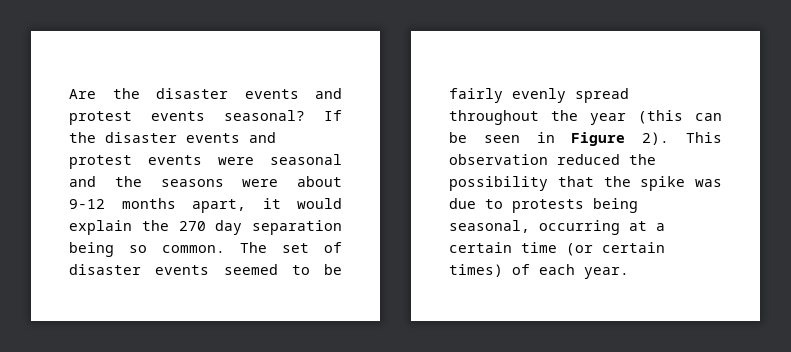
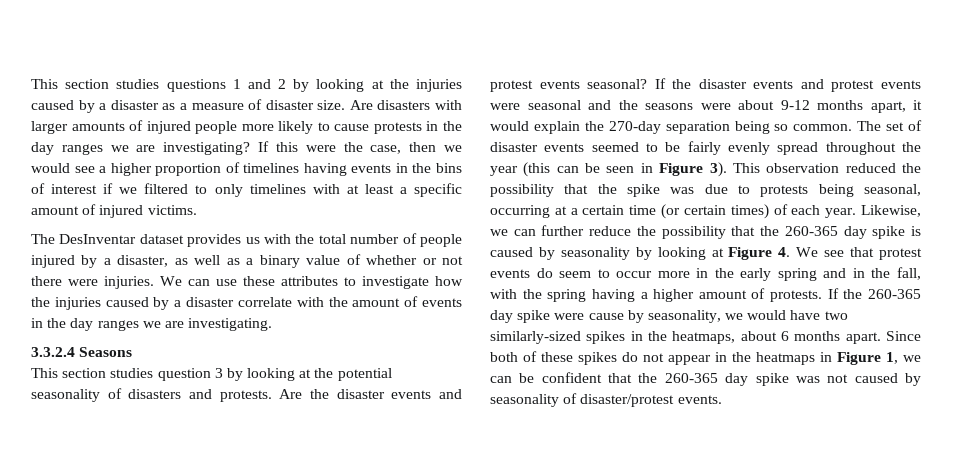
+ This section studies questions 1 and 2 by looking at the injuries caused by a disaster as a measure of disaster size. Are disasters with larger amounts of injured people more likely to cause protests in the day ranges we are investigating? If this were the case, then we would see a higher proportion of timelines having events in the bins of interest if we filtered to only timelines with at least a specific amount of injured victims.
+ The DesInventar dataset provides us with the total number of people injured by a disaster, as well as a binary value of whether or not there were injuries. We can use these attributes to investigate how the injuries caused by a disaster correlate with the amount of events in the day ranges we are investigating.
+ 3.3.2.4 Seasons
+ This section studies question 3 by looking at the potential seasonality of disasters and protests.
- If the disaster events and protest events were seasonal and the seasons were about 9-12 months apart, it would explain the 270 day separation being so common.
+ If the disaster events and protest events were seasonal and the seasons were about 9-12 months apart, it would explain the 270-day separation being so common.
- The set of disaster events seemed to be fairly evenly spread throughout the year (this can be seen in Figure 2).
+ The set of disaster events seemed to be fairly evenly spread throughout the year (this can be seen in Figure 3).
+ Likewise, we can further reduce the possibility that the 260-365 day spike is caused by seasonality by looking at Figure 4. We see that protest events do seem to occur more in the early spring and in the fall, with the spring having a higher amount of protests. If the 260-365 day spike were cause by seasonality, we would have two similarly-sized spikes in the heatmaps, about 6 months apart. Since both of these spikes do not appear in the heatmaps in Figure 1, we can be confident that the 260-365 day spike was not caused by seasonality of disaster/protest events.

